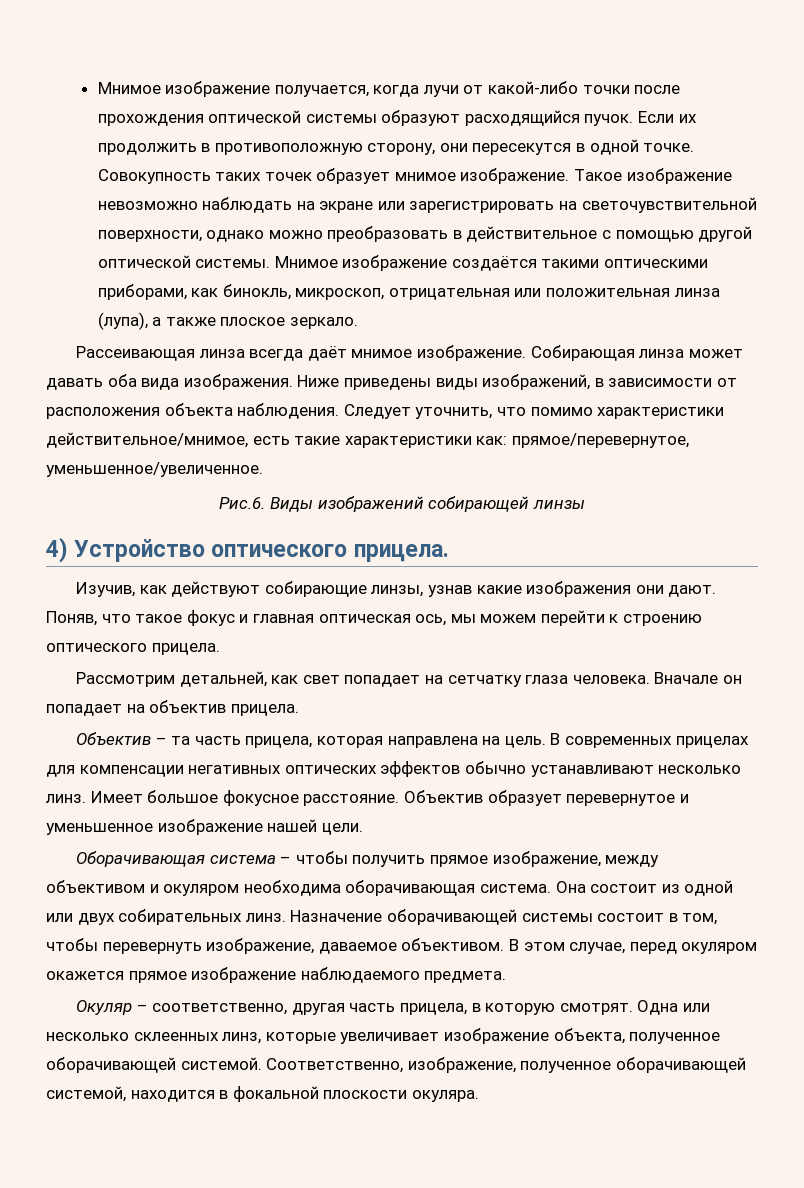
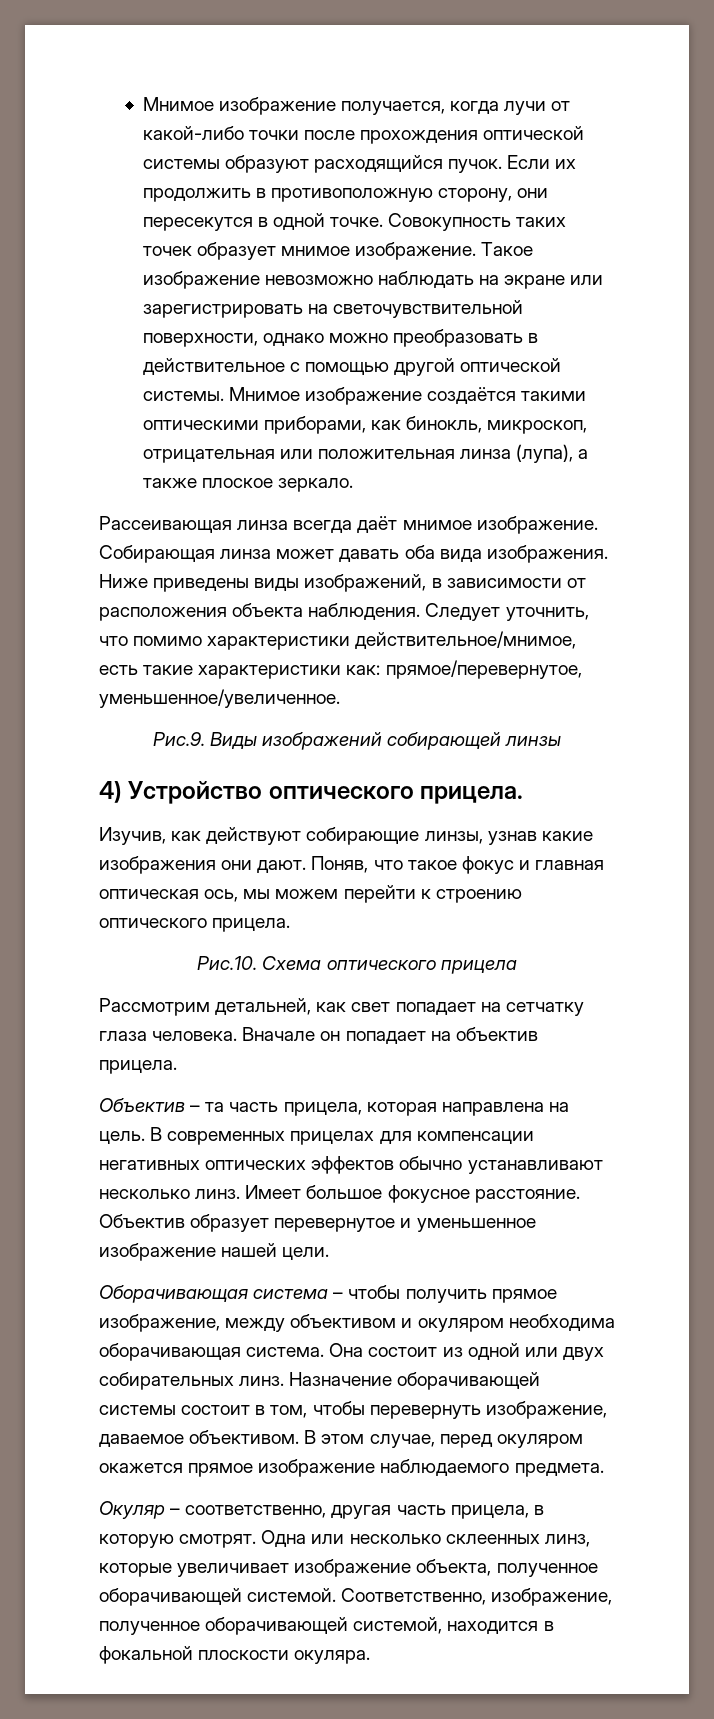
- Рис.6. Виды изображений собирающей линзы
+ Рис.9. Виды изображений собирающей линзы
+ Рис.10. Схема оптического прицела

